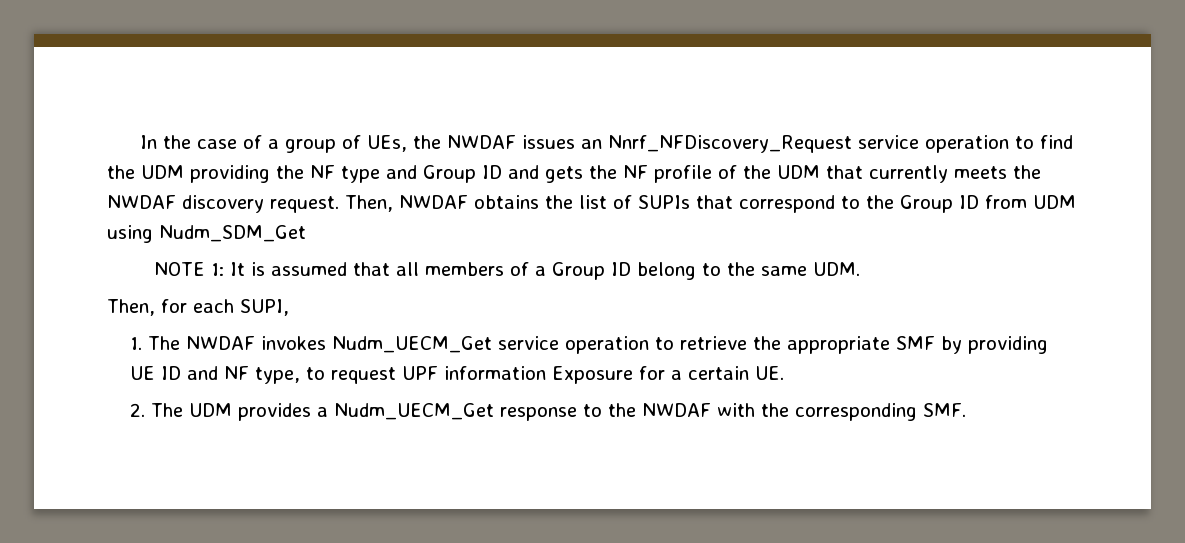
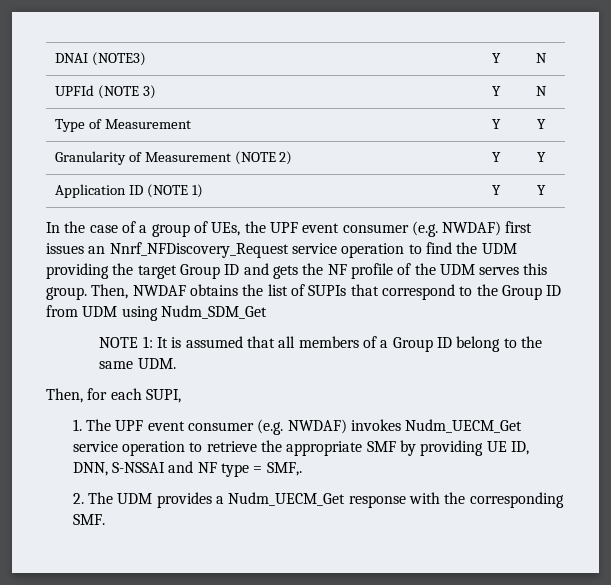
+ DNAI (NOTE3) | Y | N
+ UPFId (NOTE 3) | Y | N
+ Type of Measurement | Y | Y
+ Granularity of Measurement (NOTE 2) | Y | Y
+ Application ID (NOTE 1) | Y | Y
- In the case of a group of UEs, the NWDAF issues an Nnrf_NFDiscovery_Request service operation to find the UDM providing the NF type and Group ID and gets the NF profile of the UDM that currently meets the NWDAF discovery request.
+ In the case of a group of UEs, the UPF event consumer (e.g. NWDAF) first issues an Nnrf_NFDiscovery_Request service operation to find the UDM providing the target Group ID and gets the NF profile of the UDM serves this group.
- 1. The NWDAF invokes Nudm_UECM_Get service operation to retrieve the appropriate SMF by providing UE ID and NF type, to request UPF information Exposure for a certain UE.
+ 1. The UPF event consumer (e.g. NWDAF) invokes Nudm_UECM_Get service operation to retrieve the appropriate SMF by providing UE ID, DNN, S-NSSAI and NF type = SMF,.
- 2. The UDM provides a Nudm_UECM_Get response to the NWDAF with the corresponding SMF.
+ 2. The UDM provides a Nudm_UECM_Get response with the corresponding SMF.

